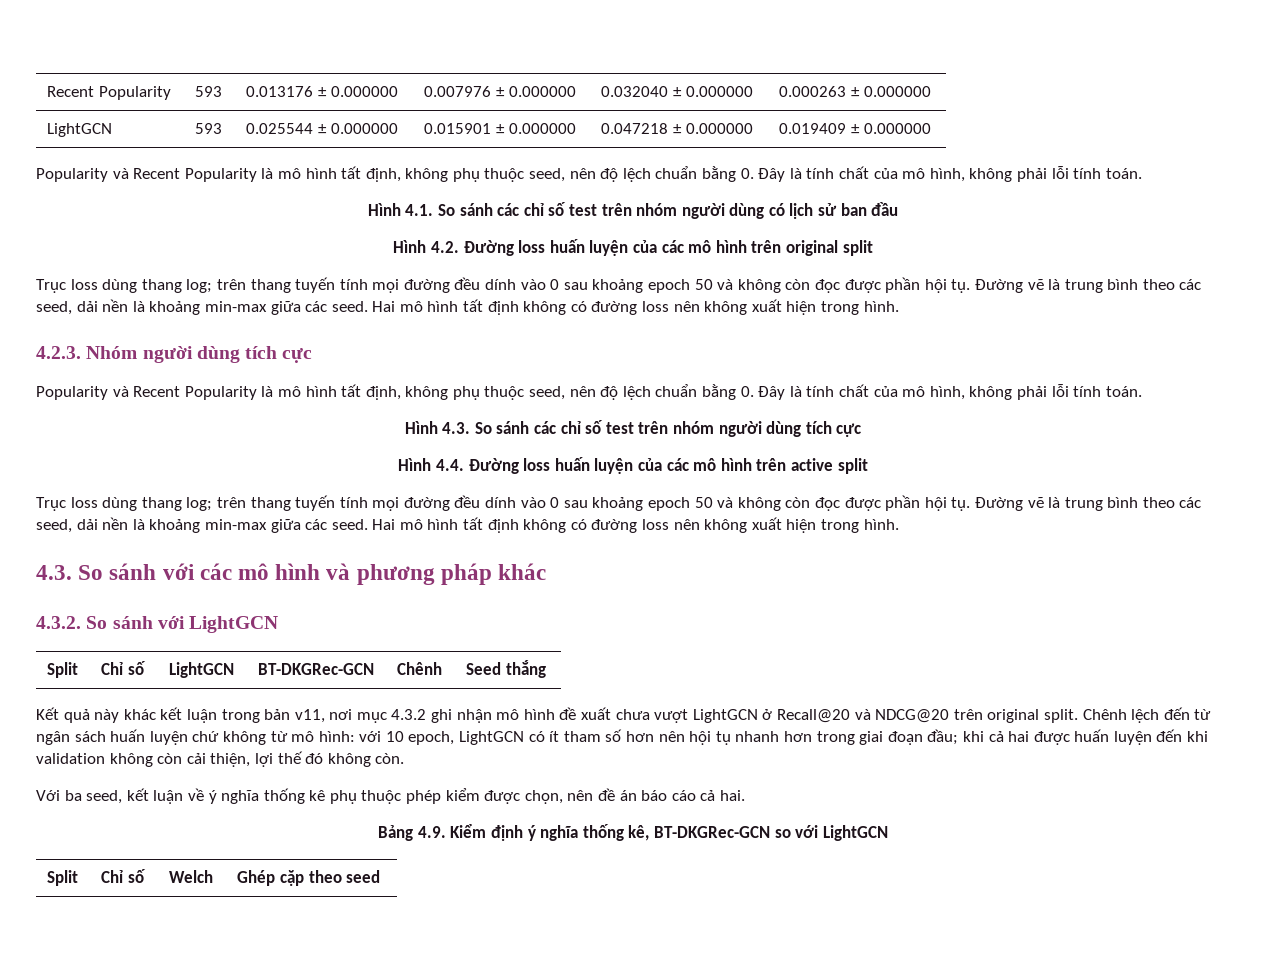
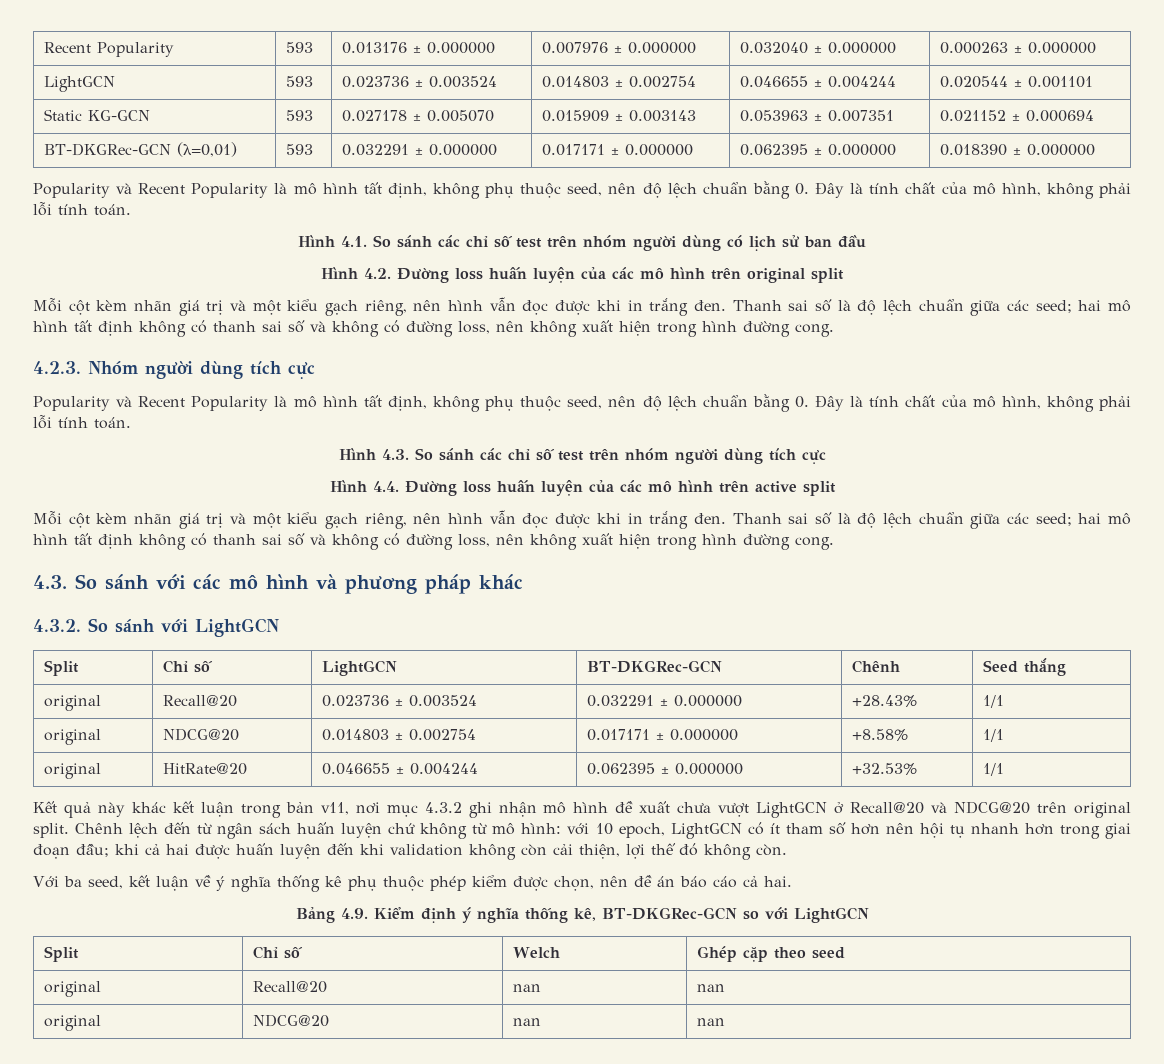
- LightGCN | 593 | 0.025544 ± 0.000000 | 0.015901 ± 0.000000 | 0.047218 ± 0.000000 | 0.019409 ± 0.000000
+ LightGCN | 593 | 0.023736 ± 0.003524 | 0.014803 ± 0.002754 | 0.046655 ± 0.004244 | 0.020544 ± 0.001101
+ Static KG-GCN | 593 | 0.027178 ± 0.005070 | 0.015909 ± 0.003143 | 0.053963 ± 0.007351 | 0.021152 ± 0.000694
+ BT-DKGRec-GCN (λ=0,01) | 593 | 0.032291 ± 0.000000 | 0.017171 ± 0.000000 | 0.062395 ± 0.000000 | 0.018390 ± 0.000000
  Hình 4.2. Đường loss huấn luyện của các mô hình trên original split
- Trục loss dùng thang log; trên thang tuyến tính mọi đường đều dính vào 0 sau khoảng epoch 50 và không còn đọc được phần hội tụ. Đường vẽ là trung bình theo các seed, dải nền là khoảng min-max giữa các seed. Hai mô hình tất định không có đường loss nên không xuất hiện trong hình.
+ Mỗi cột kèm nhãn giá trị và một kiểu gạch riêng, nên hình vẫn đọc được khi in trắng đen. Thanh sai số là độ lệch chuẩn giữa các seed; hai mô hình tất định không có thanh sai số và không có đường loss, nên không xuất hiện trong hình đường cong.
  Hình 4.4. Đường loss huấn luyện của các mô hình trên active split
- Trục loss dùng thang log; trên thang tuyến tính mọi đường đều dính vào 0 sau khoảng epoch 50 và không còn đọc được phần hội tụ. Đường vẽ là trung bình theo các seed, dải nền là khoảng min-max giữa các seed. Hai mô hình tất định không có đường loss nên không xuất hiện trong hình.
+ Mỗi cột kèm nhãn giá trị và một kiểu gạch riêng, nên hình vẫn đọc được khi in trắng đen. Thanh sai số là độ lệch chuẩn giữa các seed; hai mô hình tất định không có thanh sai số và không có đường loss, nên không xuất hiện trong hình đường cong.
+ original | Recall@20 | 0.023736 ± 0.003524 | 0.032291 ± 0.000000 | +28.43% | 1/1
+ original | NDCG@20 | 0.014803 ± 0.002754 | 0.017171 ± 0.000000 | +8.58% | 1/1
+ original | HitRate@20 | 0.046655 ± 0.004244 | 0.062395 ± 0.000000 | +32.53% | 1/1
+ original | Recall@20 | nan | nan
+ original | NDCG@20 | nan | nan

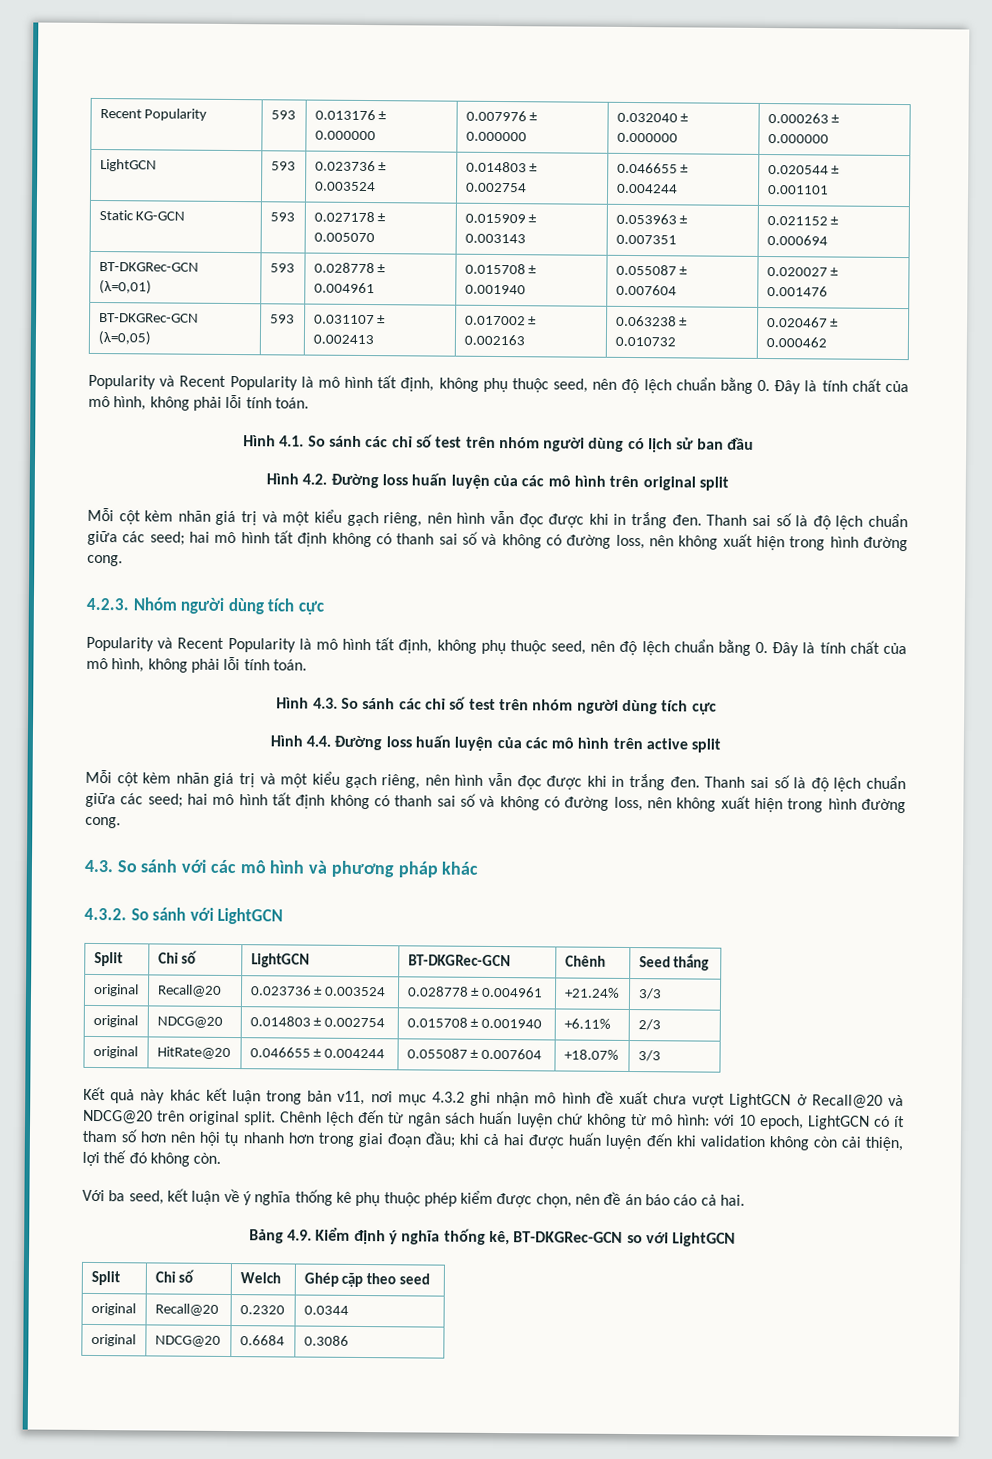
- BT-DKGRec-GCN (λ=0,01) | 593 | 0.032291 ± 0.000000 | 0.017171 ± 0.000000 | 0.062395 ± 0.000000 | 0.018390 ± 0.000000
+ BT-DKGRec-GCN (λ=0,01) | 593 | 0.028778 ± 0.004961 | 0.015708 ± 0.001940 | 0.055087 ± 0.007604 | 0.020027 ± 0.001476
+ BT-DKGRec-GCN (λ=0,05) | 593 | 0.031107 ± 0.002413 | 0.017002 ± 0.002163 | 0.063238 ± 0.010732 | 0.020467 ± 0.000462
- original | Recall@20 | 0.023736 ± 0.003524 | 0.032291 ± 0.000000 | +28.43% | 1/1
+ original | Recall@20 | 0.023736 ± 0.003524 | 0.028778 ± 0.004961 | +21.24% | 3/3
- original | NDCG@20 | 0.014803 ± 0.002754 | 0.017171 ± 0.000000 | +8.58% | 1/1
+ original | NDCG@20 | 0.014803 ± 0.002754 | 0.015708 ± 0.001940 | +6.11% | 2/3
- original | HitRate@20 | 0.046655 ± 0.004244 | 0.062395 ± 0.000000 | +32.53% | 1/1
+ original | HitRate@20 | 0.046655 ± 0.004244 | 0.055087 ± 0.007604 | +18.07% | 3/3
- original | Recall@20 | nan | nan
- original | NDCG@20 | nan | nan
+ original | Recall@20 | 0.2320 | 0.0344
+ original | NDCG@20 | 0.6684 | 0.3086

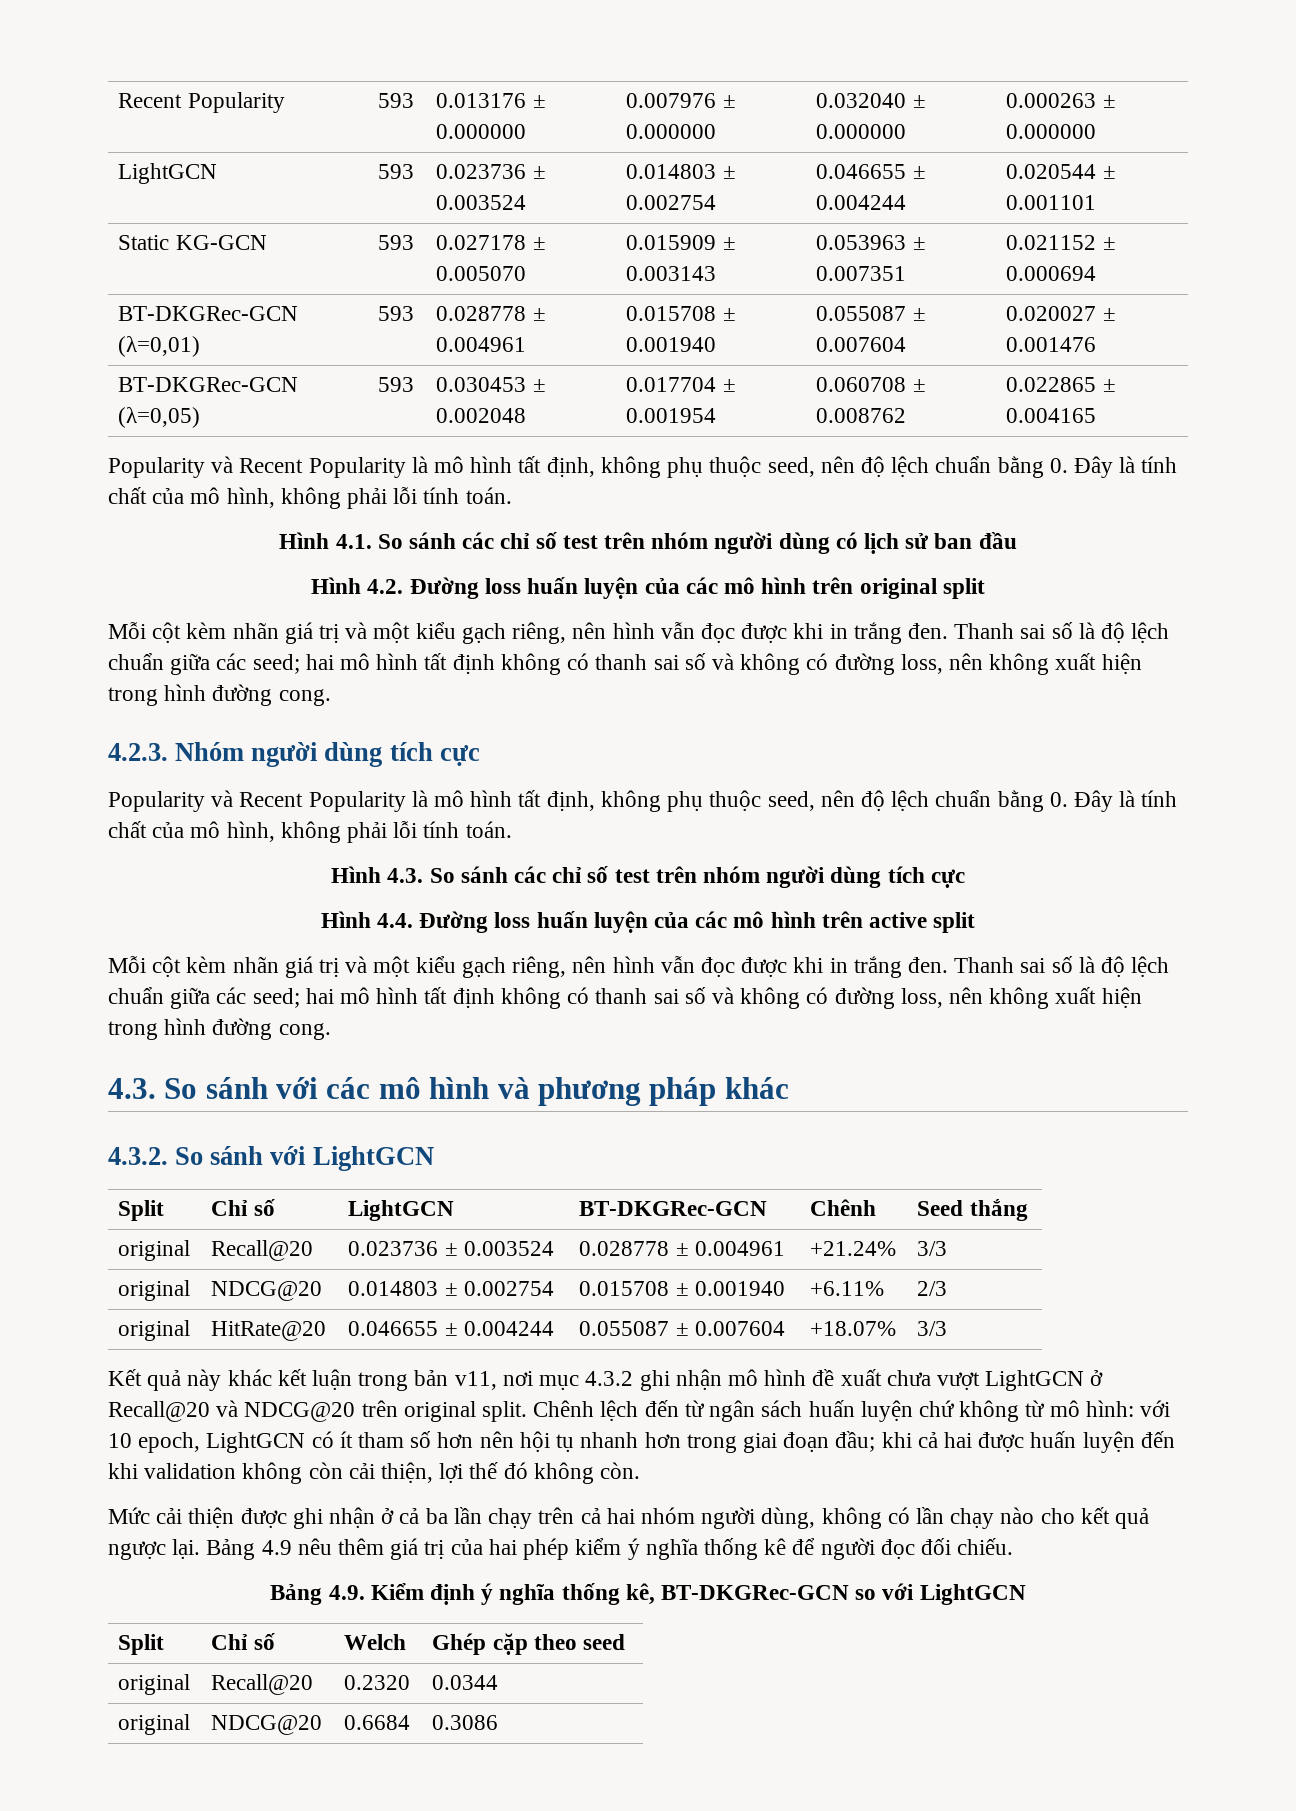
- BT-DKGRec-GCN (λ=0,05) | 593 | 0.031107 ± 0.002413 | 0.017002 ± 0.002163 | 0.063238 ± 0.010732 | 0.020467 ± 0.000462
+ BT-DKGRec-GCN (λ=0,05) | 593 | 0.030453 ± 0.002048 | 0.017704 ± 0.001954 | 0.060708 ± 0.008762 | 0.022865 ± 0.004165
- Với ba seed, kết luận về ý nghĩa thống kê phụ thuộc phép kiểm được chọn, nên đề án báo cáo cả hai.
+ Mức cải thiện được ghi nhận ở cả ba lần chạy trên cả hai nhóm người dùng, không có lần chạy nào cho kết quả ngược lại. Bảng 4.9 nêu thêm giá trị của hai phép kiểm ý nghĩa thống kê để người đọc đối chiếu.

